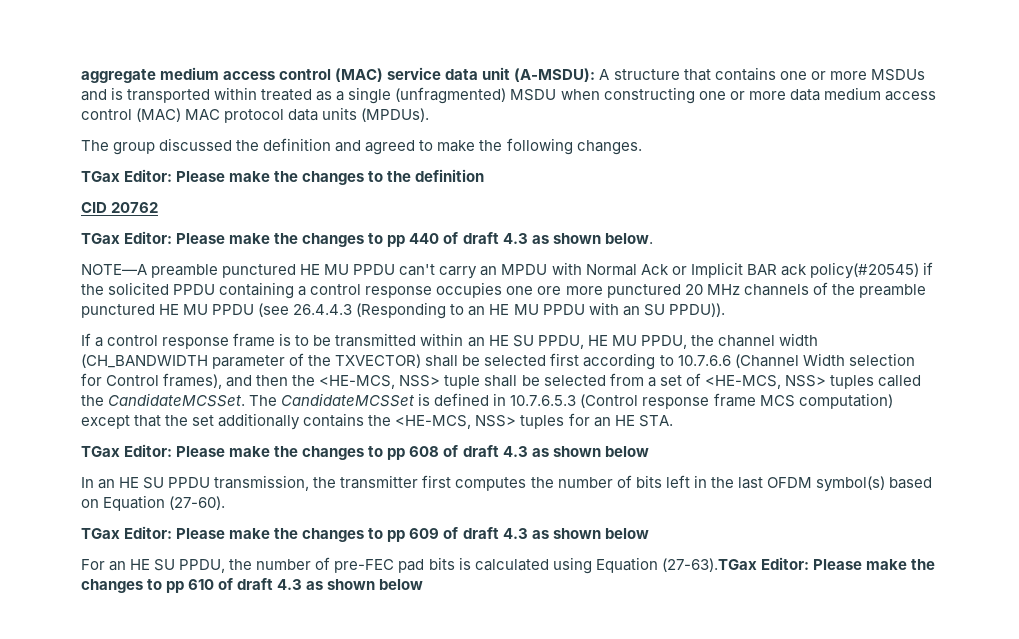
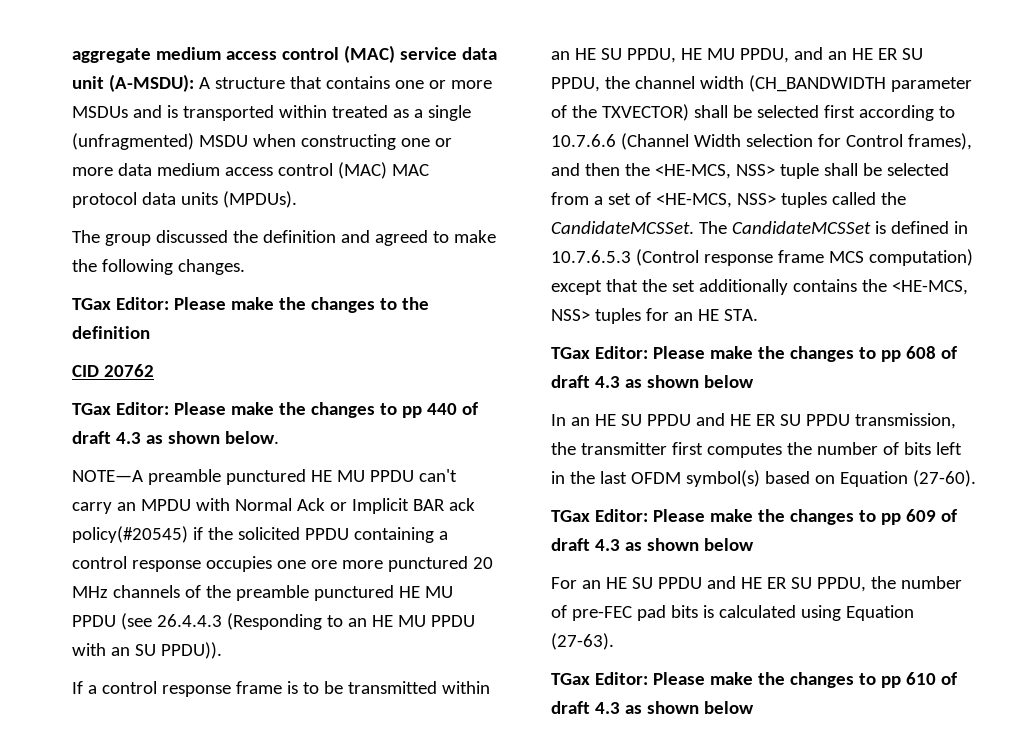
- If a control response frame is to be transmitted within an HE SU PPDU, HE MU PPDU, the channel width (CH_BANDWIDTH parameter of the TXVECTOR) shall be selected first according to 10.7.6.6 (Channel Width selection for Control frames), and then the <HE-MCS, NSS> tuple shall be selected from a set of <HE-MCS, NSS> tuples called the CandidateMCSSet.
+ If a control response frame is to be transmitted within an HE SU PPDU, HE MU PPDU, and an HE ER SU PPDU, the channel width (CH_BANDWIDTH parameter of the TXVECTOR) shall be selected first according to 10.7.6.6 (Channel Width selection for Control frames), and then the <HE-MCS, NSS> tuple shall be selected from a set of <HE-MCS, NSS> tuples called the CandidateMCSSet.
- In an HE SU PPDU transmission, the transmitter first computes the number of bits left in the last OFDM symbol(s) based on Equation (27-60).
+ In an HE SU PPDU and HE ER SU PPDU transmission, the transmitter first computes the number of bits left in the last OFDM symbol(s) based on Equation (27-60).
- For an HE SU PPDU, the number of pre-FEC pad bits is calculated using Equation (27-63).TGax Editor: Please make the changes to pp 610 of draft 4.3 as shown below
+ For an HE SU PPDU and HE ER SU PPDU, the number of pre-FEC pad bits is calculated using Equation (27-63).
+ TGax Editor: Please make the changes to pp 610 of draft 4.3 as shown below

